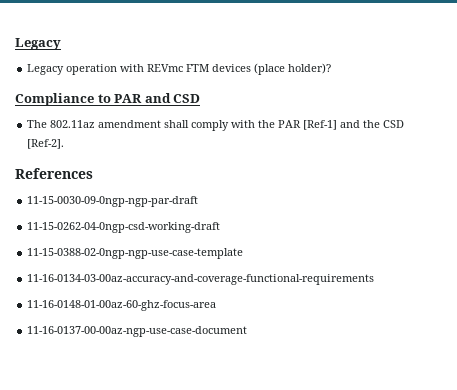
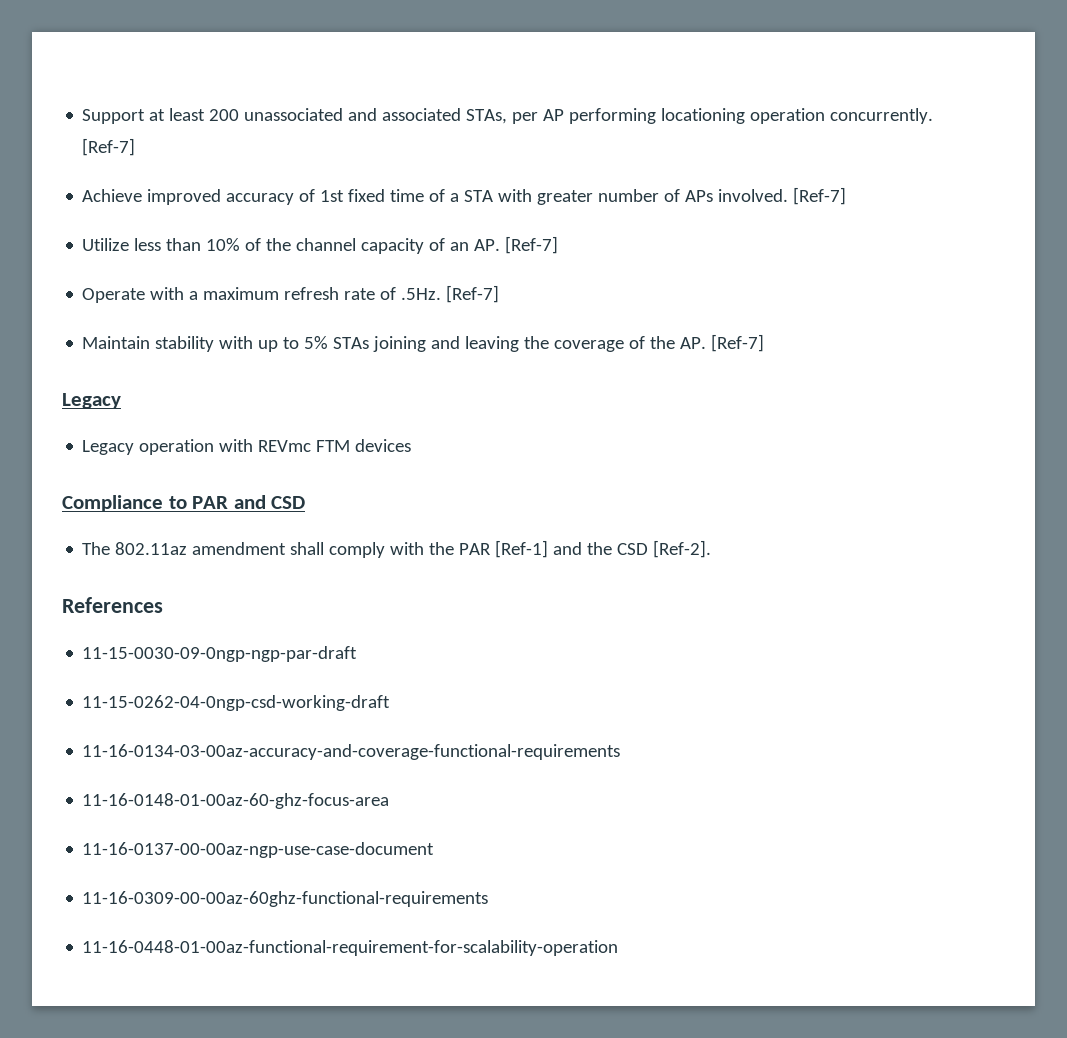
+ Support at least 200 unassociated and associated STAs, per AP performing locationing operation concurrently. [Ref-7]
+ Achieve improved accuracy of 1st fixed time of a STA with greater number of APs involved. [Ref-7]
+ Utilize less than 10% of the channel capacity of an AP. [Ref-7]
+ Operate with a maximum refresh rate of .5Hz. [Ref-7]
+ Maintain stability with up to 5% STAs joining and leaving the coverage of the AP. [Ref-7]
- Legacy operation with REVmc FTM devices (place holder)?
+ Legacy operation with REVmc FTM devices
- 11-15-0388-02-0ngp-ngp-use-case-template
+ 11-16-0309-00-00az-60ghz-functional-requirements
+ 11-16-0448-01-00az-functional-requirement-for-scalability-operation

